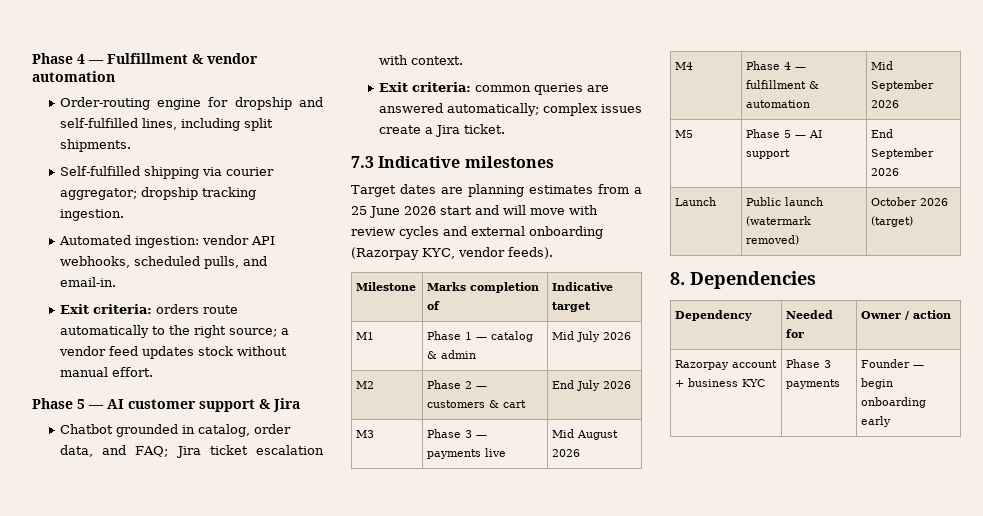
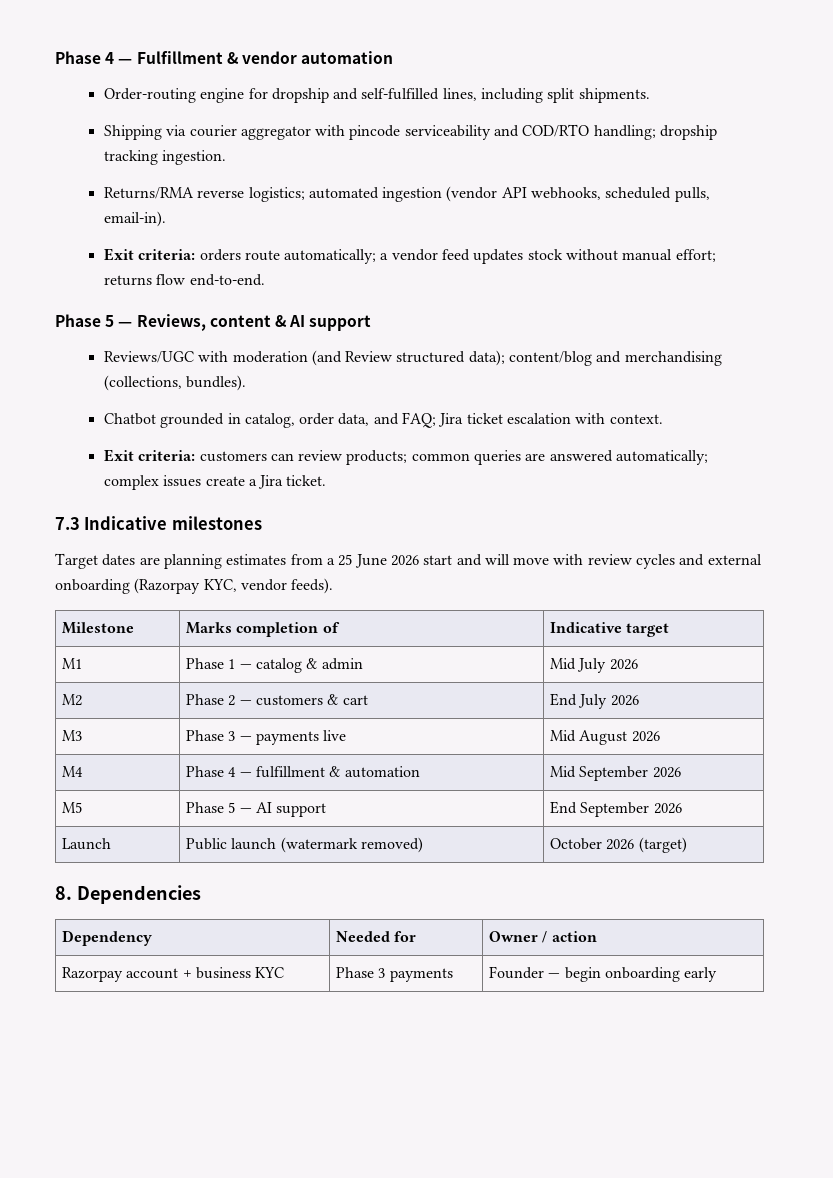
- Self-fulfilled shipping via courier aggregator; dropship tracking ingestion.
- Automated ingestion: vendor API webhooks, scheduled pulls, and email-in.
+ Shipping via courier aggregator with pincode serviceability and COD/RTO handling; dropship tracking ingestion.
+ Returns/RMA reverse logistics; automated ingestion (vendor API webhooks, scheduled pulls, email-in).
- Exit criteria: orders route automatically to the right source; a vendor feed updates stock without manual effort.
- Phase 5 — AI customer support & Jira
+ Exit criteria: orders route automatically; a vendor feed updates stock without manual effort; returns flow end-to-end.
+ Phase 5 — Reviews, content & AI support
+ Reviews/UGC with moderation (and Review structured data); content/blog and merchandising (collections, bundles).
- Exit criteria: common queries are answered automatically; complex issues create a Jira ticket.
+ Exit criteria: customers can review products; common queries are answered automatically; complex issues create a Jira ticket.

